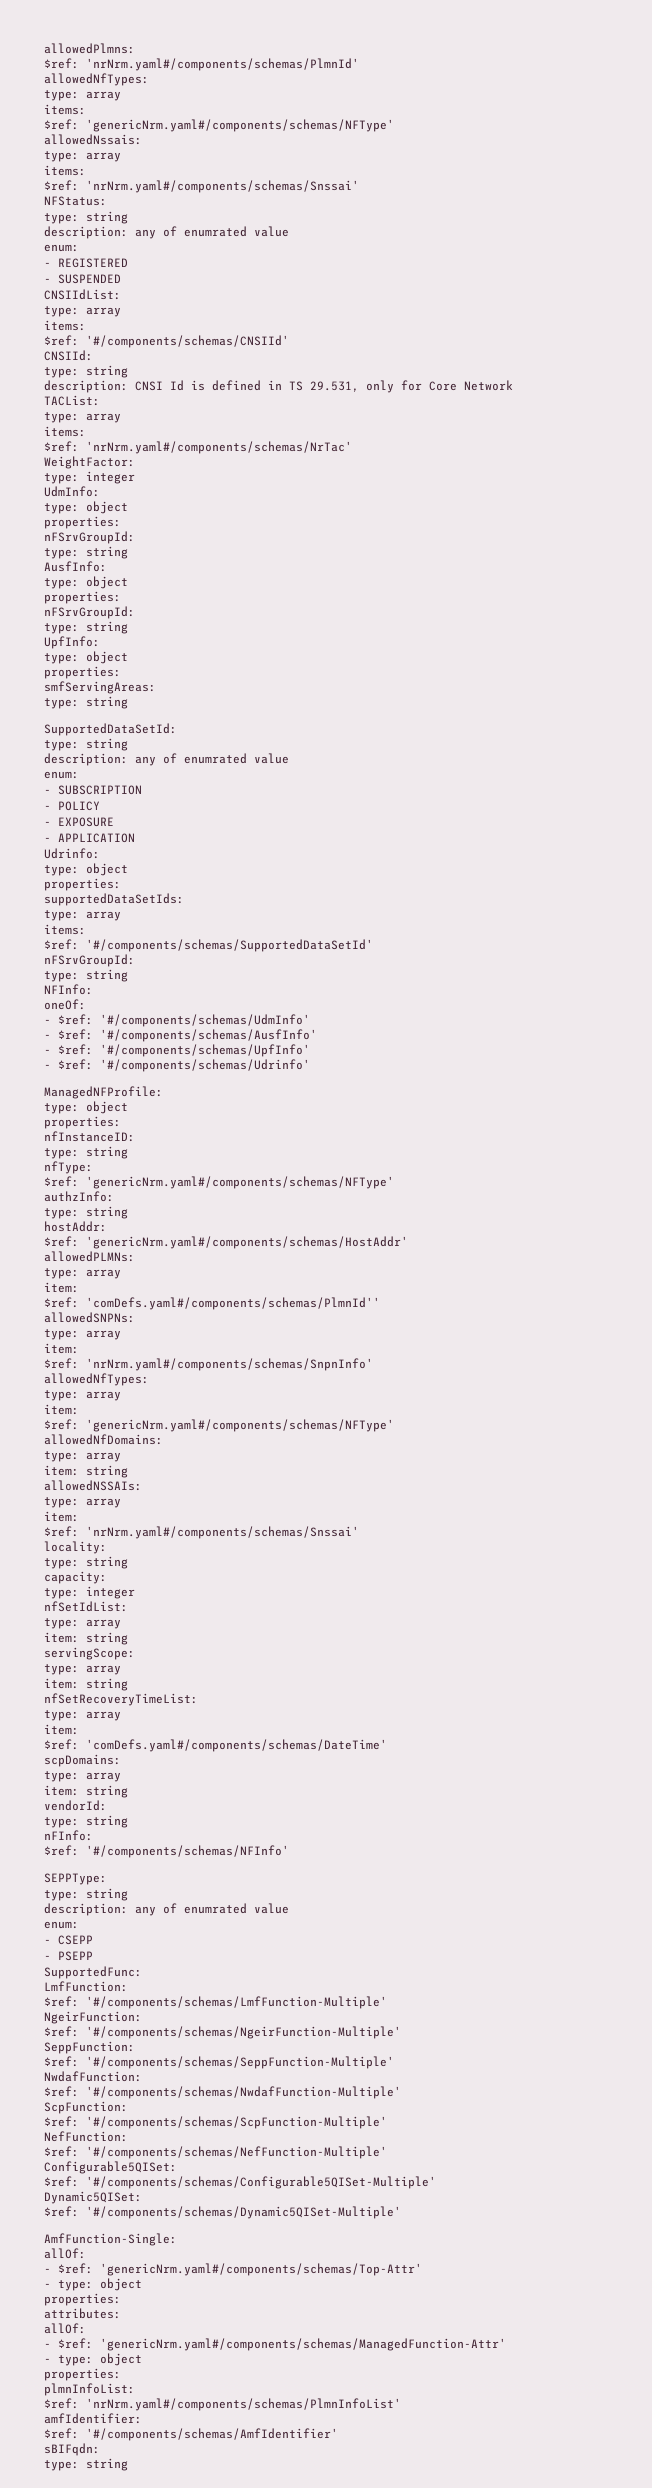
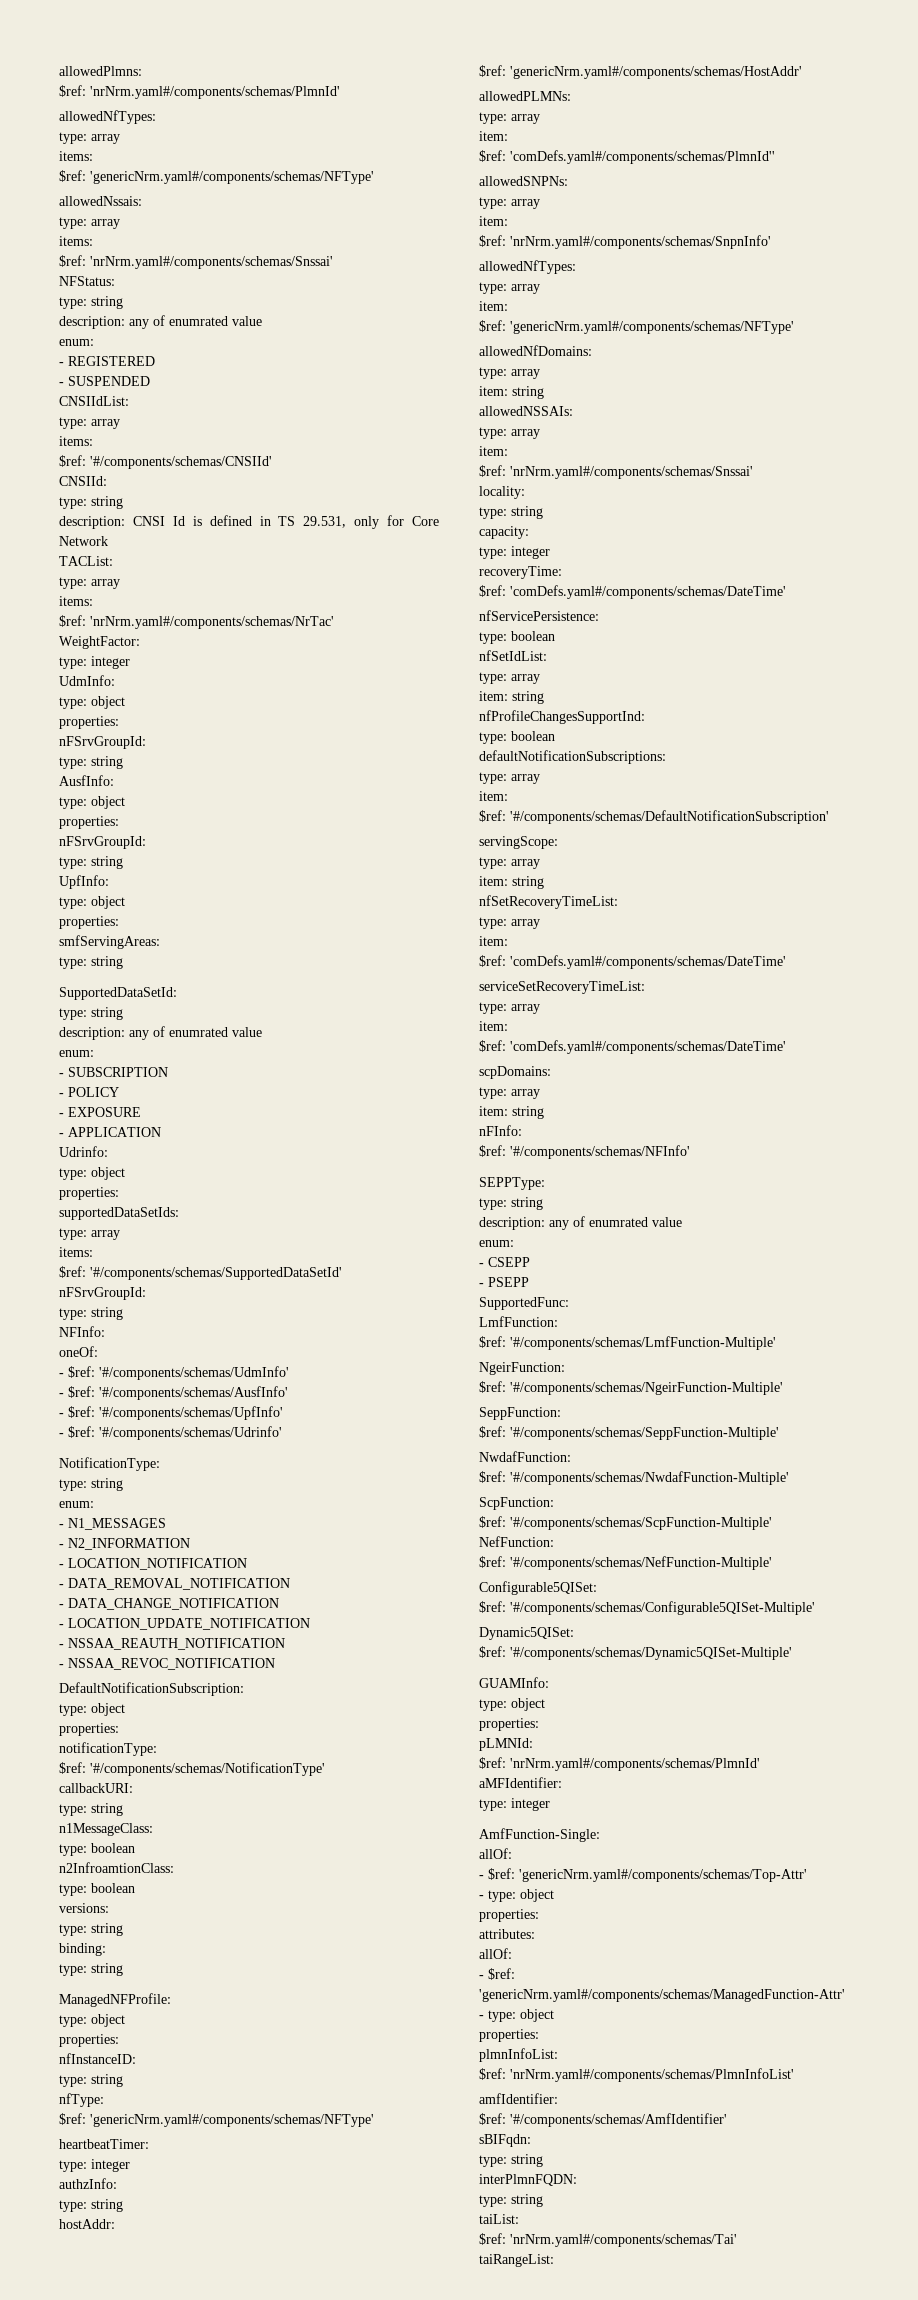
+ NotificationType:
+ type: string
+ enum:
+ - N1_MESSAGES
+ - N2_INFORMATION
+ - LOCATION_NOTIFICATION
+ - DATA_REMOVAL_NOTIFICATION
+ - DATA_CHANGE_NOTIFICATION
+ - LOCATION_UPDATE_NOTIFICATION
+ - NSSAA_REAUTH_NOTIFICATION
+ - NSSAA_REVOC_NOTIFICATION
+ DefaultNotificationSubscription:
+ type: object
+ properties:
+ notificationType:
+ $ref: '#/components/schemas/NotificationType'
+ callbackURI:
+ type: string
+ n1MessageClass:
+ type: boolean
+ n2InfroamtionClass:
+ type: boolean
+ versions:
+ type: string
+ binding:
+ type: string
+ heartbeatTimer:
+ type: integer
+ recoveryTime:
+ $ref: 'comDefs.yaml#/components/schemas/DateTime'
+ nfServicePersistence:
+ type: boolean
+ nfProfileChangesSupportInd:
+ type: boolean
+ defaultNotificationSubscriptions:
+ type: array
+ item:
+ $ref: '#/components/schemas/DefaultNotificationSubscription'
+ serviceSetRecoveryTimeList:
+ type: array
+ item:
+ $ref: 'comDefs.yaml#/components/schemas/DateTime'
- vendorId:
- type: string
+ GUAMInfo:
+ type: object
+ properties:
+ pLMNId:
+ $ref: 'nrNrm.yaml#/components/schemas/PlmnId'
+ aMFIdentifier:
+ type: integer
+ interPlmnFQDN:
+ type: string
+ taiList:
+ $ref: 'nrNrm.yaml#/components/schemas/Tai'
+ taiRangeList:

